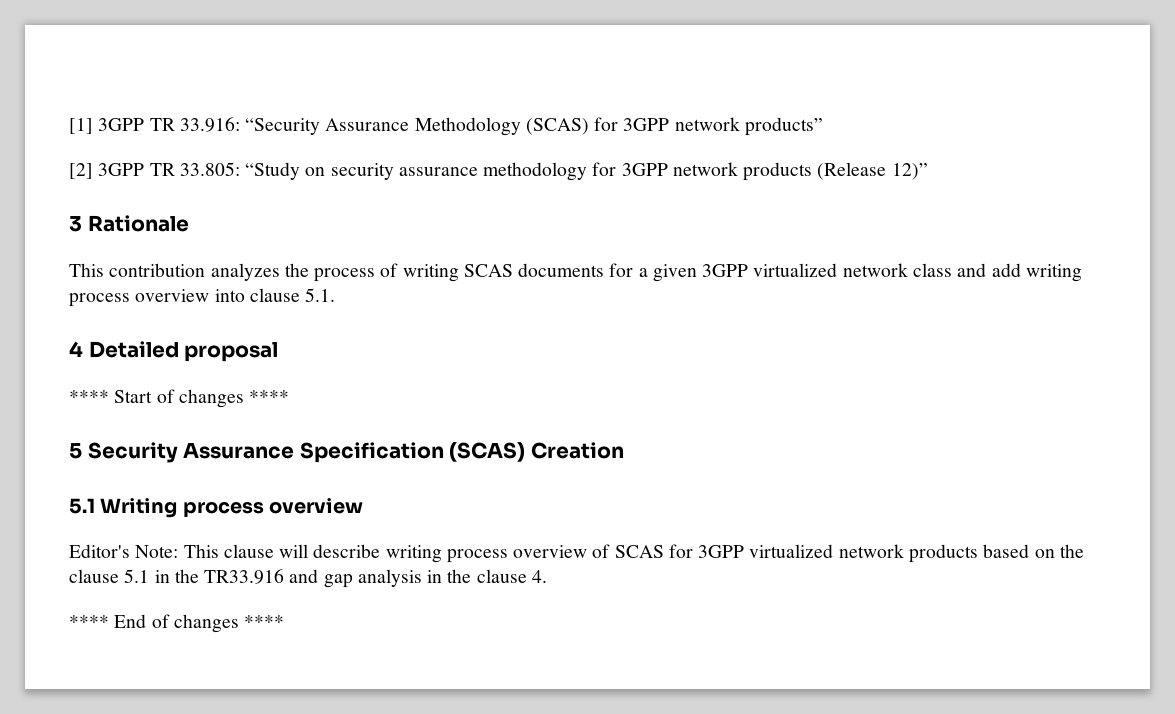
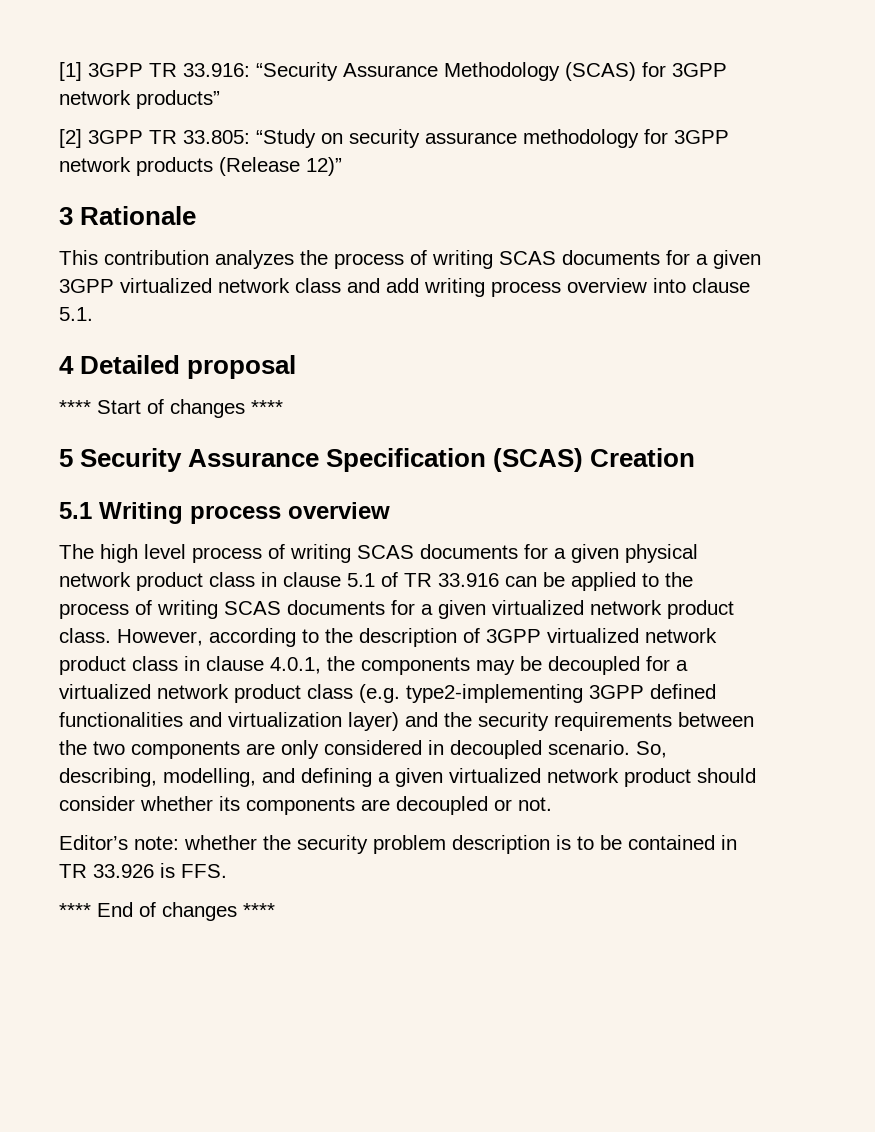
- Editor's Note: This clause will describe writing process overview of SCAS for 3GPP virtualized network products based on the clause 5.1 in the TR33.916 and gap analysis in the clause 4.
+ The high level process of writing SCAS documents for a given physical network product class in clause 5.1 of TR 33.916 can be applied to the process of writing SCAS documents for a given virtualized network product class. However, according to the description of 3GPP virtualized network product class in clause 4.0.1, the components may be decoupled for a virtualized network product class (e.g. type2-implementing 3GPP defined functionalities and virtualization layer) and the security requirements between the two components are only considered in decoupled scenario. So, describing, modelling, and defining a given virtualized network product should consider whether its components are decoupled or not.
+ Editor’s note: whether the security problem description is to be contained in TR 33.926 is FFS.

